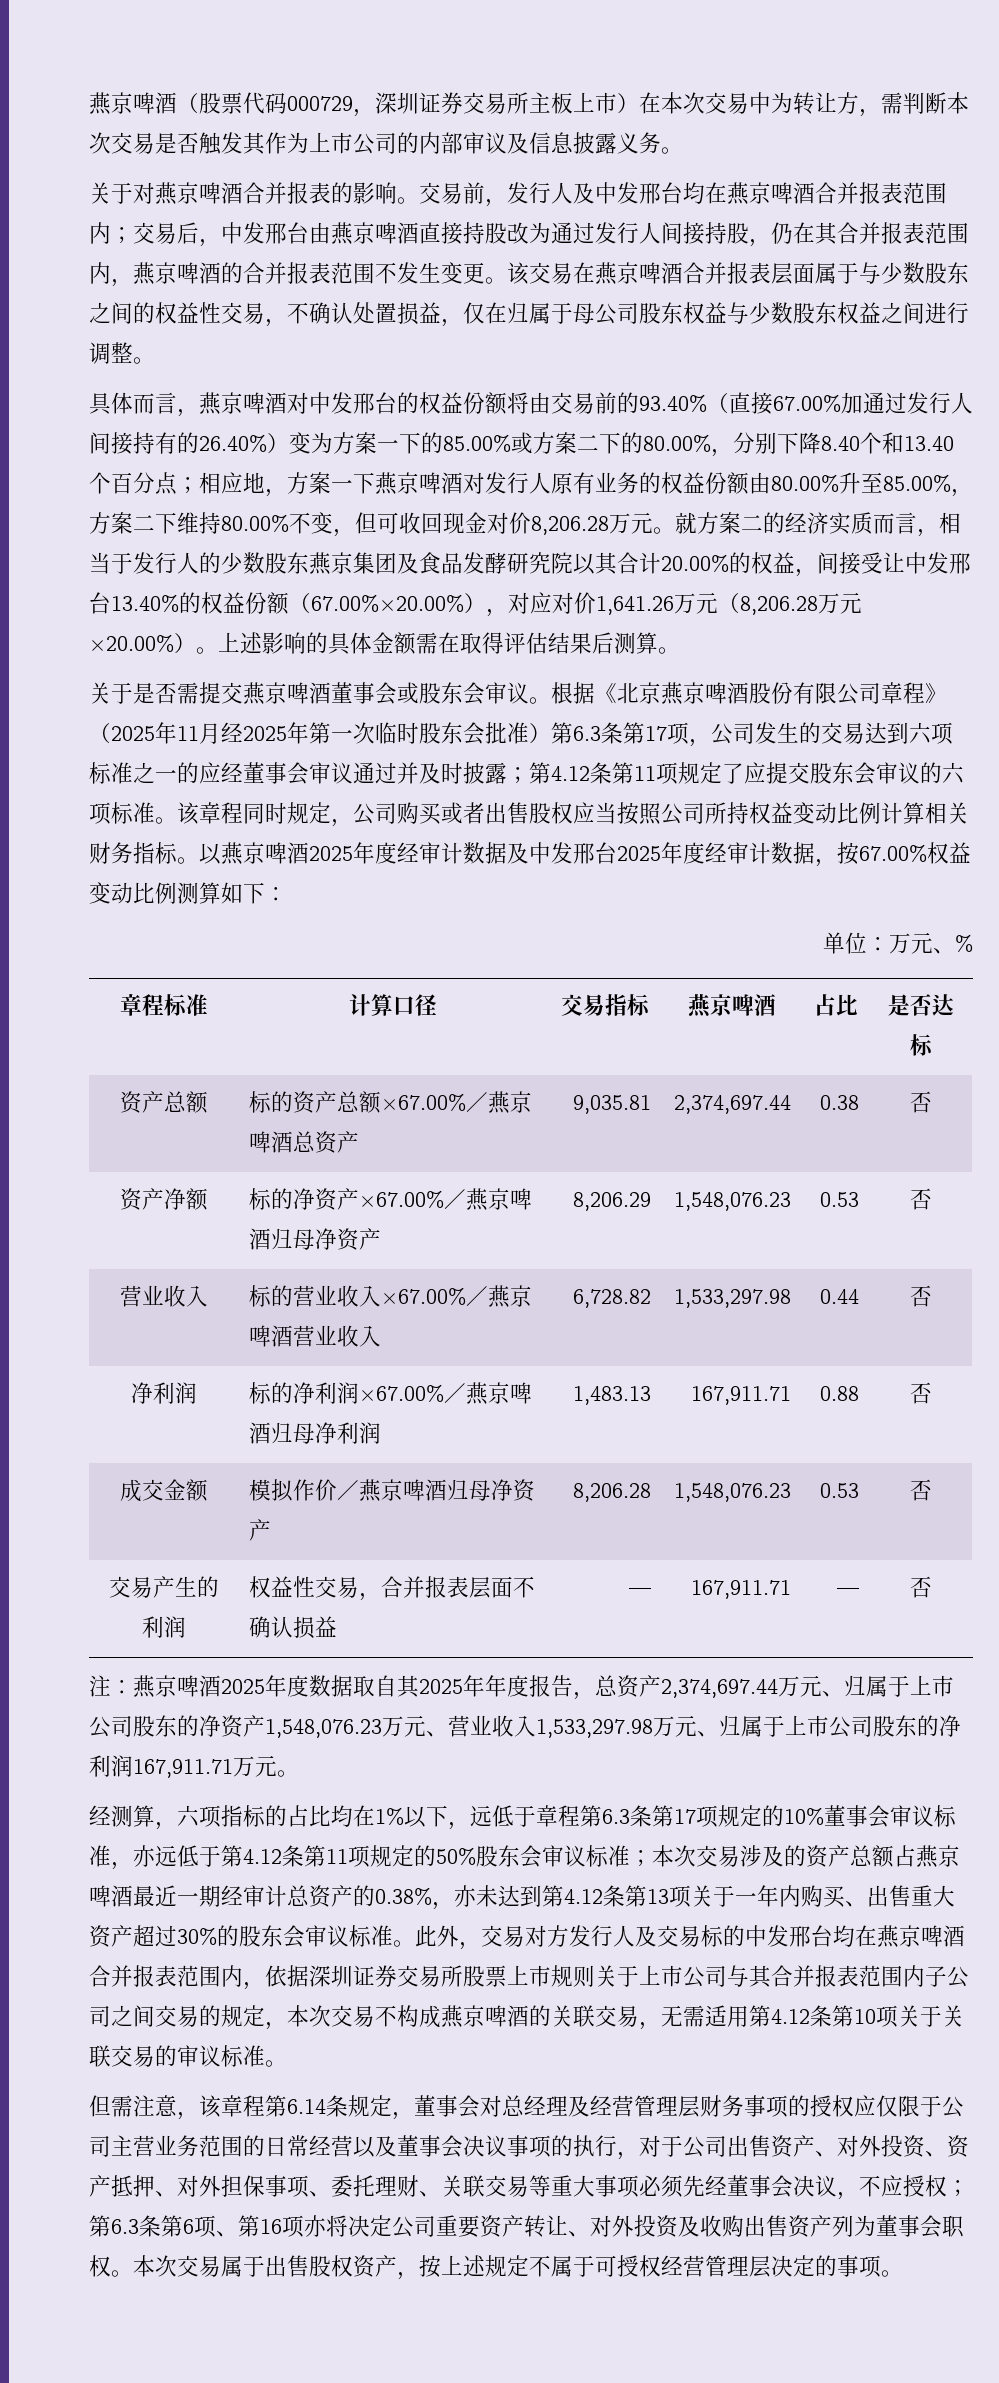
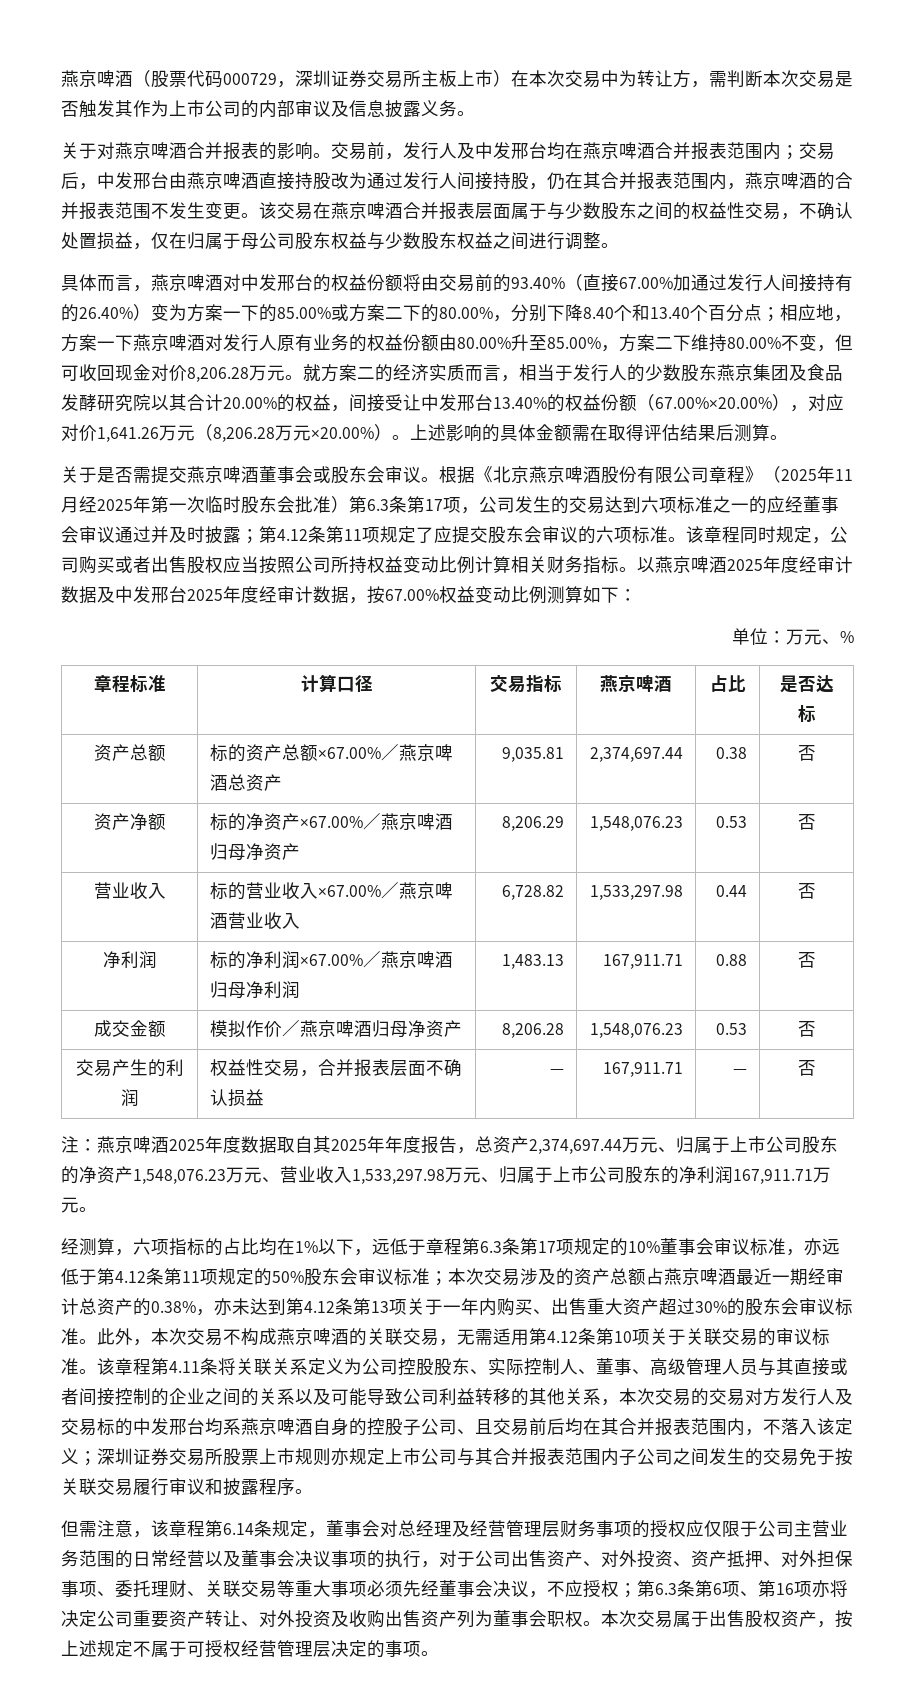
- 此外，交易对方发行人及交易标的中发邢台均在燕京啤酒合并报表范围内，依据深圳证券交易所股票上市规则关于上市公司与其合并报表范围内子公司之间交易的规定，本次交易不构成燕京啤酒的关联交易，无需适用第4.12条第10项关于关联交易的审议标准。
+ 此外，本次交易不构成燕京啤酒的关联交易，无需适用第4.12条第10项关于关联交易的审议标准。该章程第4.11条将关联关系定义为公司控股股东、实际控制人、董事、高级管理人员与其直接或者间接控制的企业之间的关系以及可能导致公司利益转移的其他关系，本次交易的交易对方发行人及交易标的中发邢台均系燕京啤酒自身的控股子公司、且交易前后均在其合并报表范围内，不落入该定义；深圳证券交易所股票上市规则亦规定上市公司与其合并报表范围内子公司之间发生的交易免于按关联交易履行审议和披露程序。

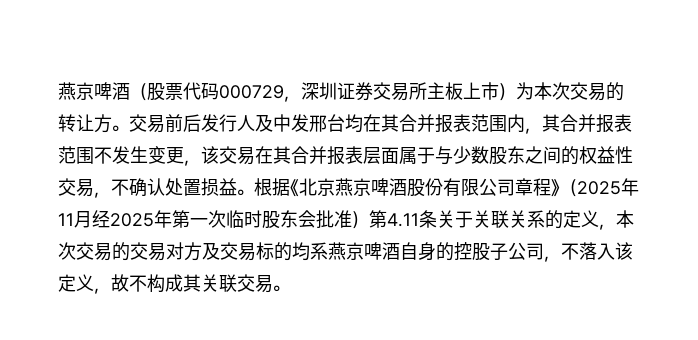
- 燕京啤酒（股票代码000729，深圳证券交易所主板上市）在本次交易中为转让方，需判断本次交易是否触发其作为上市公司的内部审议及信息披露义务。
- 关于对燕京啤酒合并报表的影响。
+ 燕京啤酒（股票代码000729，深圳证券交易所主板上市）为本次交易的转让方。
- 交易前，发行人及中发邢台均在燕京啤酒合并报表范围内；交易后，中发邢台由燕京啤酒直接持股改为通过发行人间接持股，仍在其合并报表范围内，燕京啤酒的合并报表范围不发生变更。该交易在燕京啤酒合并报表层面属于与少数股东之间的权益性交易，不确认处置损益，仅在归属于母公司股东权益与少数股东权益之间进行调整。
- 具体而言，燕京啤酒对中发邢台的权益份额将由交易前的93.40%（直接67.00%加通过发行人间接持有的26.40%）变为方案一下的85.00%或方案二下的80.00%，分别下降8.40个和13.40个百分点；相应地，方案一下燕京啤酒对发行人原有业务的权益份额由80.00%升至85.00%，方案二下维持80.00%不变，但可收回现金对价8,206.28万元。就方案二的经济实质而言，相当于发行人的少数股东燕京集团及食品发酵研究院以其合计20.00%的权益，间接受让中发邢台13.40%的权益份额（67.00%×20.00%），对应对价1,641.26万元（8,206.28万元×20.00%）。上述影响的具体金额需在取得评估结果后测算。
- 关于是否需提交燕京啤酒董事会或股东会审议。
+ 交易前后发行人及中发邢台均在其合并报表范围内，其合并报表范围不发生变更，该交易在其合并报表层面属于与少数股东之间的权益性交易，不确认处置损益。
- 根据《北京燕京啤酒股份有限公司章程》（2025年11月经2025年第一次临时股东会批准）第6.3条第17项，公司发生的交易达到六项标准之一的应经董事会审议通过并及时披露；第4.12条第11项规定了应提交股东会审议的六项标准。该章程同时规定，公司购买或者出售股权应当按照公司所持权益变动比例计算相关财务指标。以燕京啤酒2025年度经审计数据及中发邢台2025年度经审计数据，按67.00%权益变动比例测算如下：
- 单位：万元、%
- 章程标准 | 计算口径 | 交易指标 | 燕京啤酒 | 占比 | 是否达标
- 资产总额 | 标的资产总额×67.00%／燕京啤酒总资产 | 9,035.81 | 2,374,697.44 | 0.38 | 否
- 资产净额 | 标的净资产×67.00%／燕京啤酒归母净资产 | 8,206.29 | 1,548,076.23 | 0.53 | 否
- 营业收入 | 标的营业收入×67.00%／燕京啤酒营业收入 | 6,728.82 | 1,533,297.98 | 0.44 | 否
- 净利润 | 标的净利润×67.00%／燕京啤酒归母净利润 | 1,483.13 | 167,911.71 | 0.88 | 否
- 成交金额 | 模拟作价／燕京啤酒归母净资产 | 8,206.28 | 1,548,076.23 | 0.53 | 否
- 交易产生的利润 | 权益性交易，合并报表层面不确认损益 | — | 167,911.71 | — | 否
- 注：燕京啤酒2025年度数据取自其2025年年度报告，总资产2,374,697.44万元、归属于上市公司股东的净资产1,548,076.23万元、营业收入1,533,297.98万元、归属于上市公司股东的净利润167,911.71万元。
- 经测算，六项指标的占比均在1%以下，远低于章程第6.3条第17项规定的10%董事会审议标准，亦远低于第4.12条第11项规定的50%股东会审议标准；本次交易涉及的资产总额占燕京啤酒最近一期经审计总资产的0.38%，亦未达到第4.12条第13项关于一年内购买、出售重大资产超过30%的股东会审议标准。此外，本次交易不构成燕京啤酒的关联交易，无需适用第4.12条第10项关于关联交易的审议标准。该章程第4.11条将关联关系定义为公司控股股东、实际控制人、董事、高级管理人员与其直接或者间接控制的企业之间的关系以及可能导致公司利益转移的其他关系，本次交易的交易对方发行人及交易标的中发邢台均系燕京啤酒自身的控股子公司、且交易前后均在其合并报表范围内，不落入该定义；深圳证券交易所股票上市规则亦规定上市公司与其合并报表范围内子公司之间发生的交易免于按关联交易履行审议和披露程序。
- 但需注意，该章程第6.14条规定，董事会对总经理及经营管理层财务事项的授权应仅限于公司主营业务范围的日常经营以及董事会决议事项的执行，对于公司出售资产、对外投资、资产抵押、对外担保事项、委托理财、关联交易等重大事项必须先经董事会决议，不应授权；第6.3条第6项、第16项亦将决定公司重要资产转让、对外投资及收购出售资产列为董事会职权。本次交易属于出售股权资产，按上述规定不属于可授权经营管理层决定的事项。
+ 根据《北京燕京啤酒股份有限公司章程》（2025年11月经2025年第一次临时股东会批准）第4.11条关于关联关系的定义，本次交易的交易对方及交易标的均系燕京啤酒自身的控股子公司，不落入该定义，故不构成其关联交易。

